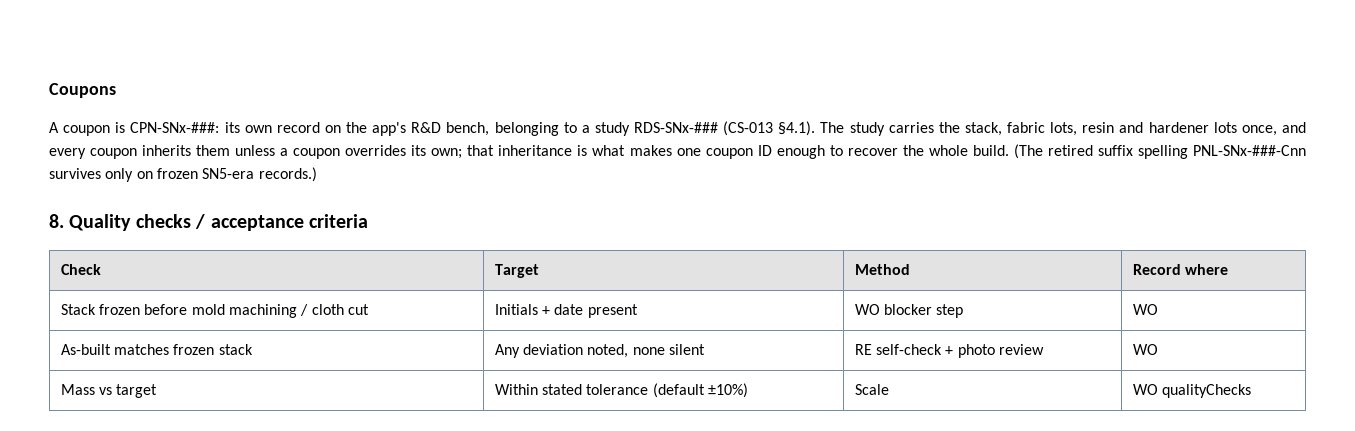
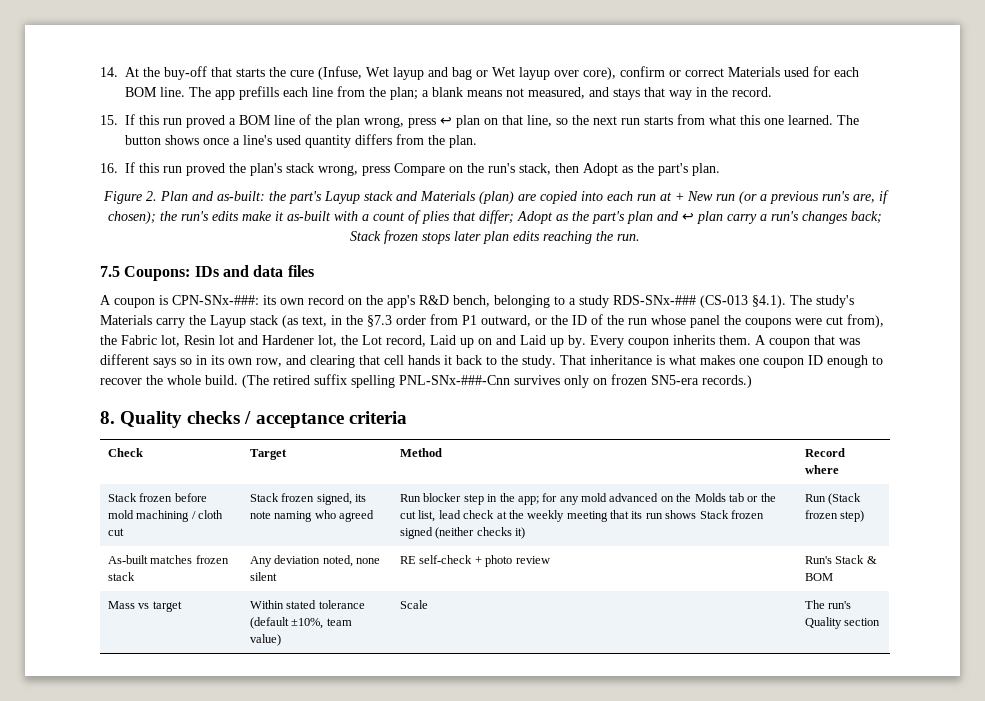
- Coupons
+ 14. At the buy-off that starts the cure (Infuse, Wet layup and bag or Wet layup over core), confirm or correct Materials used for each BOM line. The app prefills each line from the plan; a blank means not measured, and stays that way in the record.
+ 15. If this run proved a BOM line of the plan wrong, press ↩ plan on that line, so the next run starts from what this one learned. The button shows once a line's used quantity differs from the plan.
+ 16. If this run proved the plan's stack wrong, press Compare on the run's stack, then Adopt as the part's plan.
+ Figure 2. Plan and as-built: the part's Layup stack and Materials (plan) are copied into each run at + New run (or a previous run's are, if chosen); the run's edits make it as-built with a count of plies that differ; Adopt as the part's plan and ↩ plan carry a run's changes back; Stack frozen stops later plan edits reaching the run.
+ 7.5 Coupons: IDs and data files
- A coupon is CPN-SNx-###: its own record on the app's R&D bench, belonging to a study RDS-SNx-### (CS-013 §4.1). The study carries the stack, fabric lots, resin and hardener lots once, and every coupon inherits them unless a coupon overrides its own; that inheritance is what makes one coupon ID enough to recover the whole build.
+ A coupon is CPN-SNx-###: its own record on the app's R&D bench, belonging to a study RDS-SNx-### (CS-013 §4.1). The study's Materials carry the Layup stack (as text, in the §7.3 order from P1 outward, or the ID of the run whose panel the coupons were cut from), the Fabric lot, Resin lot and Hardener lot, the Lot record, Laid up on and Laid up by. Every coupon inherits them. A coupon that was different says so in its own row, and clearing that cell hands it back to the study. That inheritance is what makes one coupon ID enough to recover the whole build.
- Initials + date present | WO blocker step | WO
+ Stack frozen signed, its note naming who agreed | Run blocker step in the app; for any mold advanced on the Molds tab or the cut list, lead check at the weekly meeting that its run shows Stack frozen signed (neither checks it) | Run (Stack frozen step)
- As-built matches frozen stack | Any deviation noted, none silent | RE self-check + photo review | WO
+ As-built matches frozen stack | Any deviation noted, none silent | RE self-check + photo review | Run's Stack & BOM
- Mass vs target | Within stated tolerance (default ±10%) | Scale | WO qualityChecks
+ Mass vs target | Within stated tolerance (default ±10%, team value) | Scale | The run's Quality section

